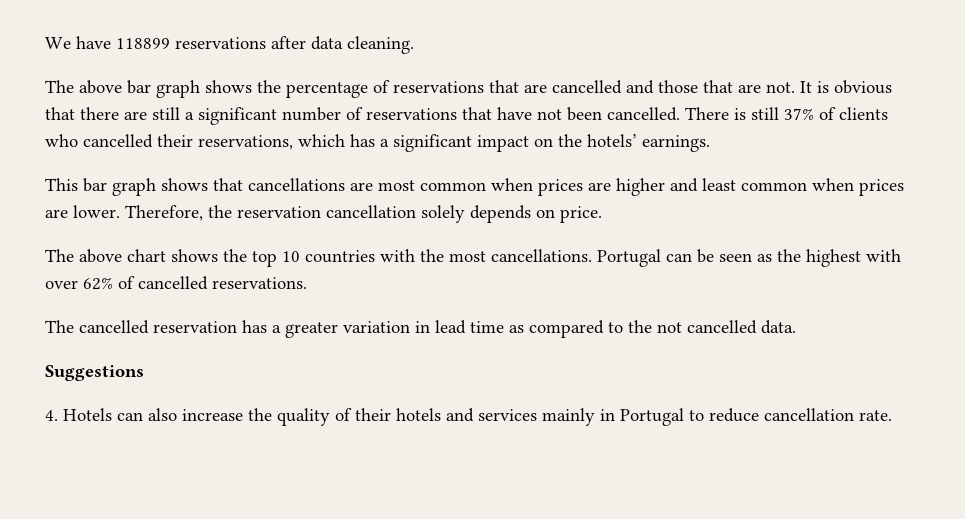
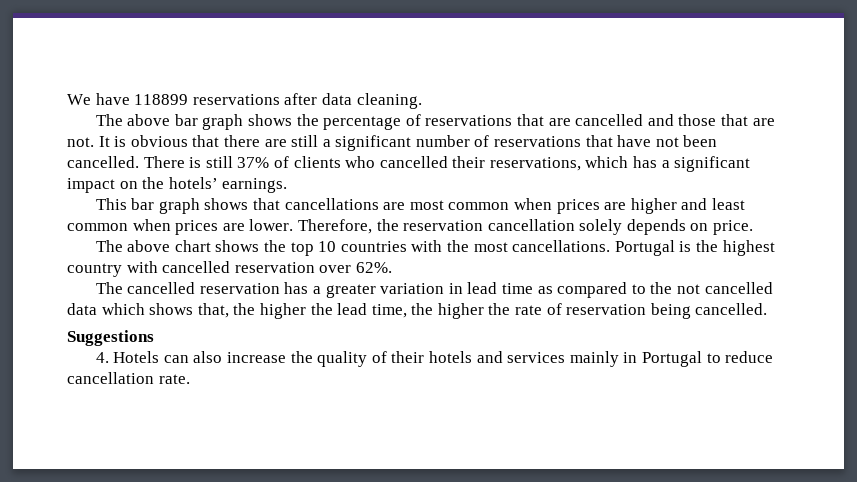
- Portugal can be seen as the highest with over 62% of cancelled reservations.
+ Portugal is the highest country with cancelled reservation over 62%.
- The cancelled reservation has a greater variation in lead time as compared to the not cancelled data.
+ The cancelled reservation has a greater variation in lead time as compared to the not cancelled data which shows that, the higher the lead time, the higher the rate of reservation being cancelled.

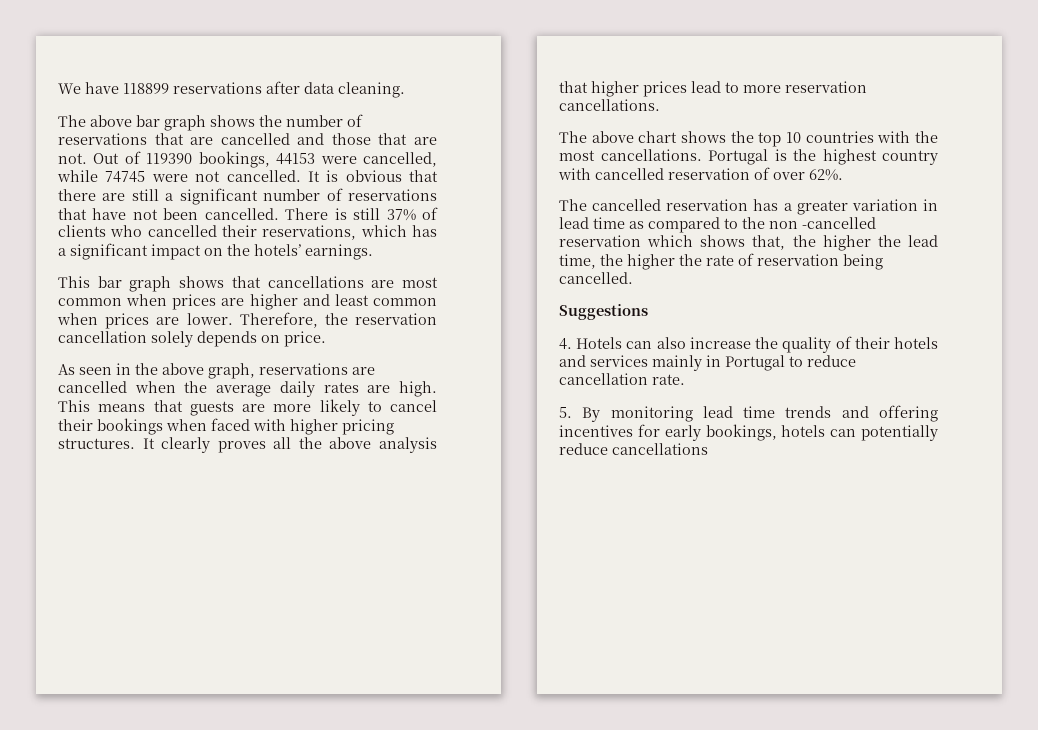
- The above bar graph shows the percentage of reservations that are cancelled and those that are not.
+ The above bar graph shows the number of reservations that are cancelled and those that are not.
+ Out of 119390 bookings, 44153 were cancelled, while 74745 were not cancelled.
+ As seen in the above graph, reservations are cancelled when the average daily rates are high. This means that guests are more likely to cancel their bookings when faced with higher pricing structures. It clearly proves all the above analysis that higher prices lead to more reservation cancellations.
- Portugal is the highest country with cancelled reservation over 62%.
+ Portugal is the highest country with cancelled reservation of over 62%.
- The cancelled reservation has a greater variation in lead time as compared to the not cancelled data which shows that, the higher the lead time, the higher the rate of reservation being cancelled.
+ The cancelled reservation has a greater variation in lead time as compared to the non -cancelled reservation which shows that, the higher the lead time, the higher the rate of reservation being cancelled.
+ 5. By monitoring lead time trends and offering incentives for early bookings, hotels can potentially reduce cancellations

